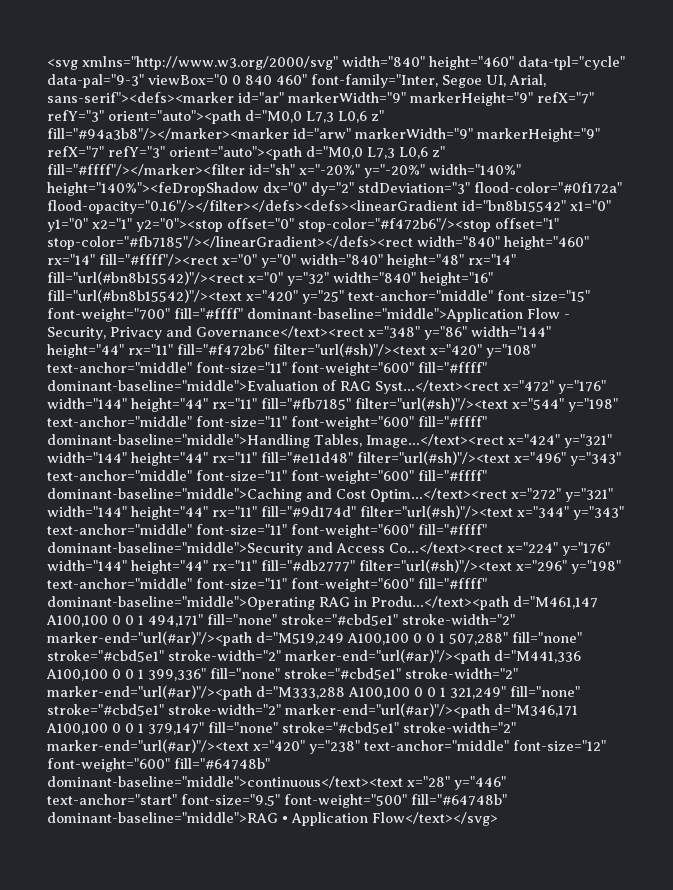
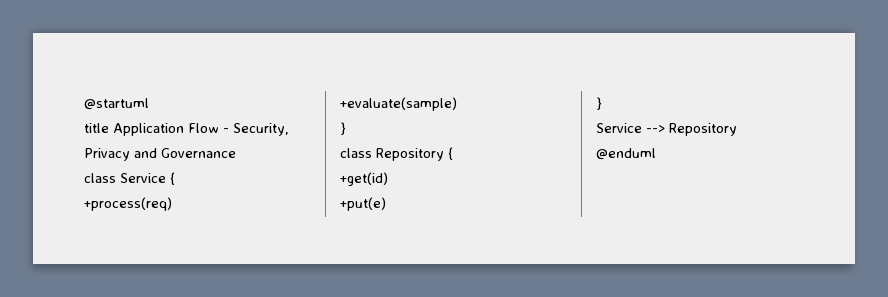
- <svg xmlns="http://www.w3.org/2000/svg" width="840" height="460" data-tpl="cycle" data-pal="9-3" viewBox="0 0 840 460" font-family="Inter, Segoe UI, Arial, sans-serif"><defs><marker id="ar" markerWidth="9" markerHeight="9" refX="7" refY="3" orient="auto"><path d="M0,0 L7,3 L0,6 z" fill="#94a3b8"/></marker><marker id="arw" markerWidth="9" markerHeight="9" refX="7" refY="3" orient="auto"><path d="M0,0 L7,3 L0,6 z" fill="#ffff"/></marker><filter id="sh" x="-20%" y="-20%" width="140%" height="140%"><feDropShadow dx="0" dy="2" stdDeviation="3" flood-color="#0f172a" flood-opacity="0.16"/></filter></defs><defs><linearGradient id="bn8b15542" x1="0" y1="0" x2="1" y2="0"><stop offset="0" stop-color="#f472b6"/><stop offset="1" stop-color="#fb7185"/></linearGradient></defs><rect width="840" height="460" rx="14" fill="#ffff"/><rect x="0" y="0" width="840" height="48" rx="14" fill="url(#bn8b15542)"/><rect x="0" y="32" width="840" height="16" fill="url(#bn8b15542)"/><text x="420" y="25" text-anchor="middle" font-size="15" font-weight="700" fill="#ffff" dominant-baseline="middle">Application Flow - Security, Privacy and Governance</text><rect x="348" y="86" width="144" height="44" rx="11" fill="#f472b6" filter="url(#sh)"/><text x="420" y="108" text-anchor="middle" font-size="11" font-weight="600" fill="#ffff" dominant-baseline="middle">Evaluation of RAG Syst…</text><rect x="472" y="176" width="144" height="44" rx="11" fill="#fb7185" filter="url(#sh)"/><text x="544" y="198" text-anchor="middle" font-size="11" font-weight="600" fill="#ffff" dominant-baseline="middle">Handling Tables, Image…</text><rect x="424" y="321" width="144" height="44" rx="11" fill="#e11d48" filter="url(#sh)"/><text x="496" y="343" text-anchor="middle" font-size="11" font-weight="600" fill="#ffff" dominant-baseline="middle">Caching and Cost Optim…</text><rect x="272" y="321" width="144" height="44" rx="11" fill="#9d174d" filter="url(#sh)"/><text x="344" y="343" text-anchor="middle" font-size="11" font-weight="600" fill="#ffff" dominant-baseline="middle">Security and Access Co…</text><rect x="224" y="176" width="144" height="44" rx="11" fill="#db2777" filter="url(#sh)"/><text x="296" y="198" text-anchor="middle" font-size="11" font-weight="600" fill="#ffff" dominant-baseline="middle">Operating RAG in Produ…</text><path d="M461,147 A100,100 0 0 1 494,171" fill="none" stroke="#cbd5e1" stroke-width="2" marker-end="url(#ar)"/><path d="M519,249 A100,100 0 0 1 507,288" fill="none" stroke="#cbd5e1" stroke-width="2" marker-end="url(#ar)"/><path d="M441,336 A100,100 0 0 1 399,336" fill="none" stroke="#cbd5e1" stroke-width="2" marker-end="url(#ar)"/><path d="M333,288 A100,100 0 0 1 321,249" fill="none" stroke="#cbd5e1" stroke-width="2" marker-end="url(#ar)"/><path d="M346,171 A100,100 0 0 1 379,147" fill="none" stroke="#cbd5e1" stroke-width="2" marker-end="url(#ar)"/><text x="420" y="238" text-anchor="middle" font-size="12" font-weight="600" fill="#64748b" dominant-baseline="middle">continuous</text><text x="28" y="446" text-anchor="start" font-size="9.5" font-weight="500" fill="#64748b" dominant-baseline="middle">RAG • Application Flow</text></svg>
+ @startuml
+ title Application Flow - Security, Privacy and Governance
+ class Service {
+ +process(req)
+ +evaluate(sample)
+ }
+ class Repository {
+ +get(id)
+ +put(e)
+ }
+ Service --> Repository
+ @enduml

